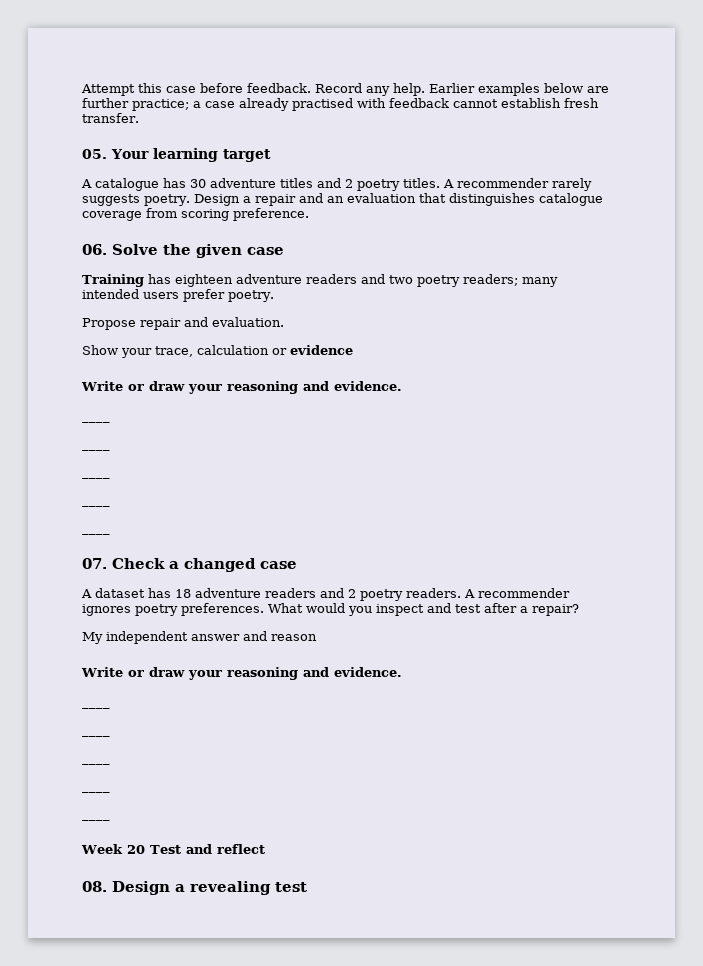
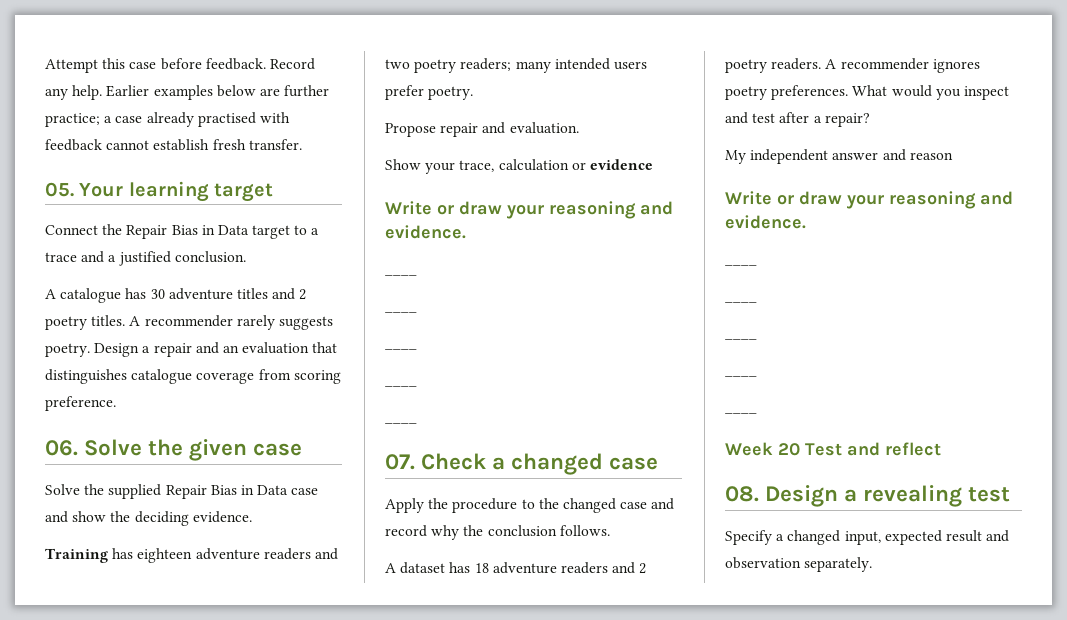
+ Connect the Repair Bias in Data target to a trace and a justified conclusion.
+ Solve the supplied Repair Bias in Data case and show the deciding evidence.
+ Apply the procedure to the changed case and record why the conclusion follows.
+ Specify a changed input, expected result and observation separately.

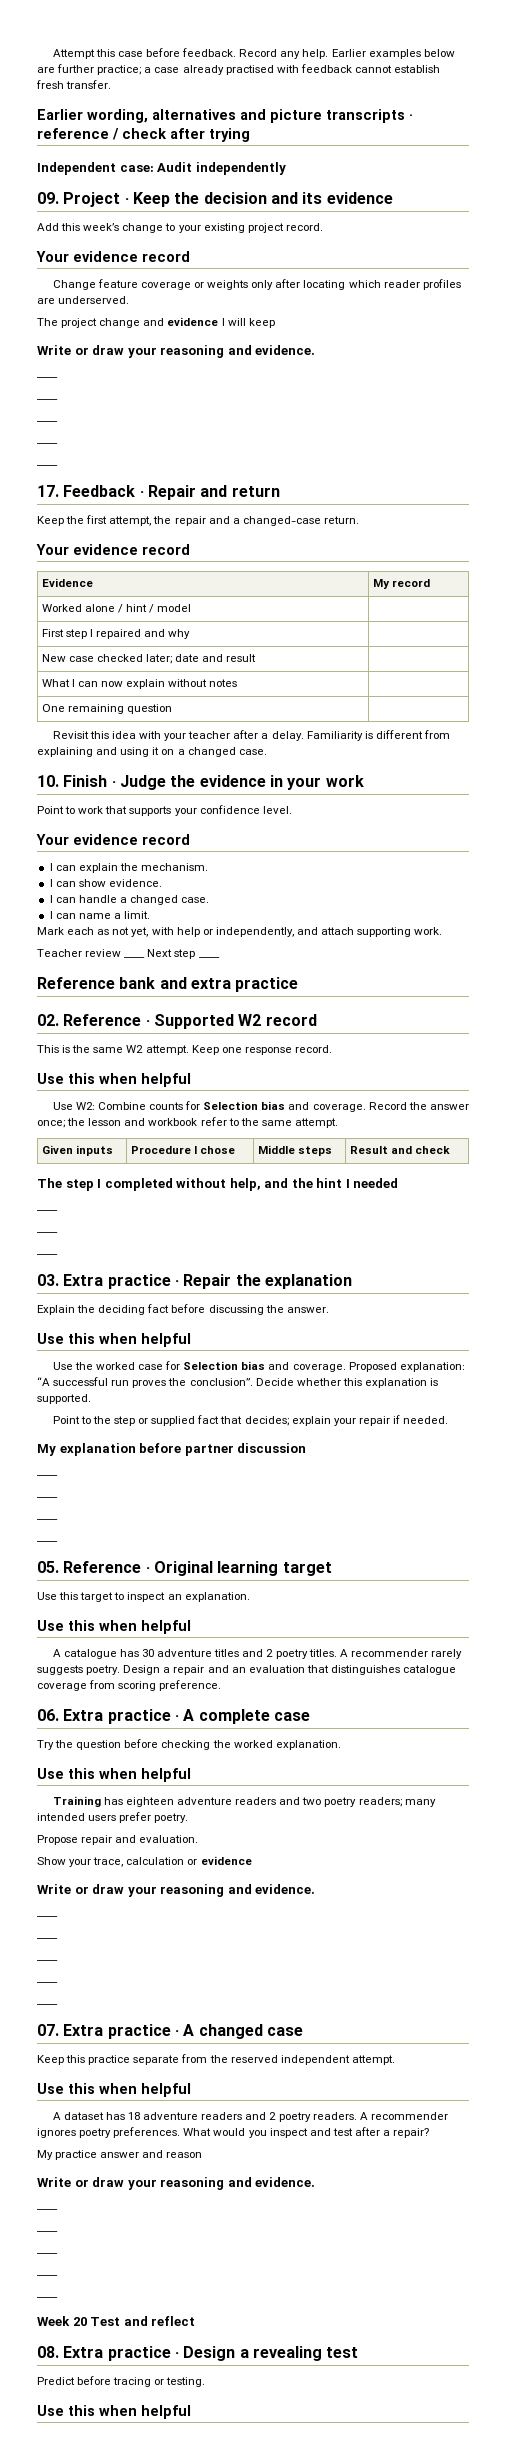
- 05. Your learning target
- Connect the Repair Bias in Data target to a trace and a justified conclusion.
+ Earlier wording, alternatives and picture transcripts · reference / check after trying
+ Independent case: Audit independently
+ 09. Project · Keep the decision and its evidence
+ Add this week’s change to your existing project record.
+ Your evidence record
+ Change feature coverage or weights only after locating which reader profiles are underserved.
+ The project change and evidence I will keep
+ Write or draw your reasoning and evidence.
+ ____
+ ____
+ ____
+ ____
+ ____
+ 17. Feedback · Repair and return
+ Keep the first attempt, the repair and a changed-case return.
+ Your evidence record
+ Evidence | My record
+ Worked alone / hint / model |
+ First step I repaired and why |
+ New case checked later; date and result |
+ What I can now explain without notes |
+ One remaining question |
+ Revisit this idea with your teacher after a delay. Familiarity is different from explaining and using it on a changed case.
+ 10. Finish · Judge the evidence in your work
+ Point to work that supports your confidence level.
+ Your evidence record
+ I can explain the mechanism.
+ I can show evidence.
+ I can handle a changed case.
+ I can name a limit.
+ Mark each as not yet, with help or independently, and attach supporting work.
+ Teacher review ____ Next step ____
+ Reference bank and extra practice
+ 02. Reference · Supported W2 record
+ This is the same W2 attempt. Keep one response record.
+ Use this when helpful
+ Use W2: Combine counts for Selection bias and coverage. Record the answer once; the lesson and workbook refer to the same attempt.
+ Given inputs | Procedure I chose | Middle steps | Result and check
+ The step I completed without help, and the hint I needed
+ ____
+ ____
+ ____
+ 03. Extra practice · Repair the explanation
+ Explain the deciding fact before discussing the answer.
+ Use this when helpful
+ Use the worked case for Selection bias and coverage. Proposed explanation: “A successful run proves the conclusion”. Decide whether this explanation is supported.
+ Point to the step or supplied fact that decides; explain your repair if needed.
+ My explanation before partner discussion
+ ____
+ ____
+ ____
+ ____
+ 05. Reference · Original learning target
+ Use this target to inspect an explanation.
+ Use this when helpful
- 06. Solve the given case
- Solve the supplied Repair Bias in Data case and show the deciding evidence.
+ 06. Extra practice · A complete case
+ Try the question before checking the worked explanation.
+ Use this when helpful
- 07. Check a changed case
- Apply the procedure to the changed case and record why the conclusion follows.
+ 07. Extra practice · A changed case
+ Keep this practice separate from the reserved independent attempt.
+ Use this when helpful
- My independent answer and reason
+ My practice answer and reason
- 08. Design a revealing test
+ 08. Extra practice · Design a revealing test
- Specify a changed input, expected result and observation separately.
+ Predict before tracing or testing.
+ Use this when helpful

